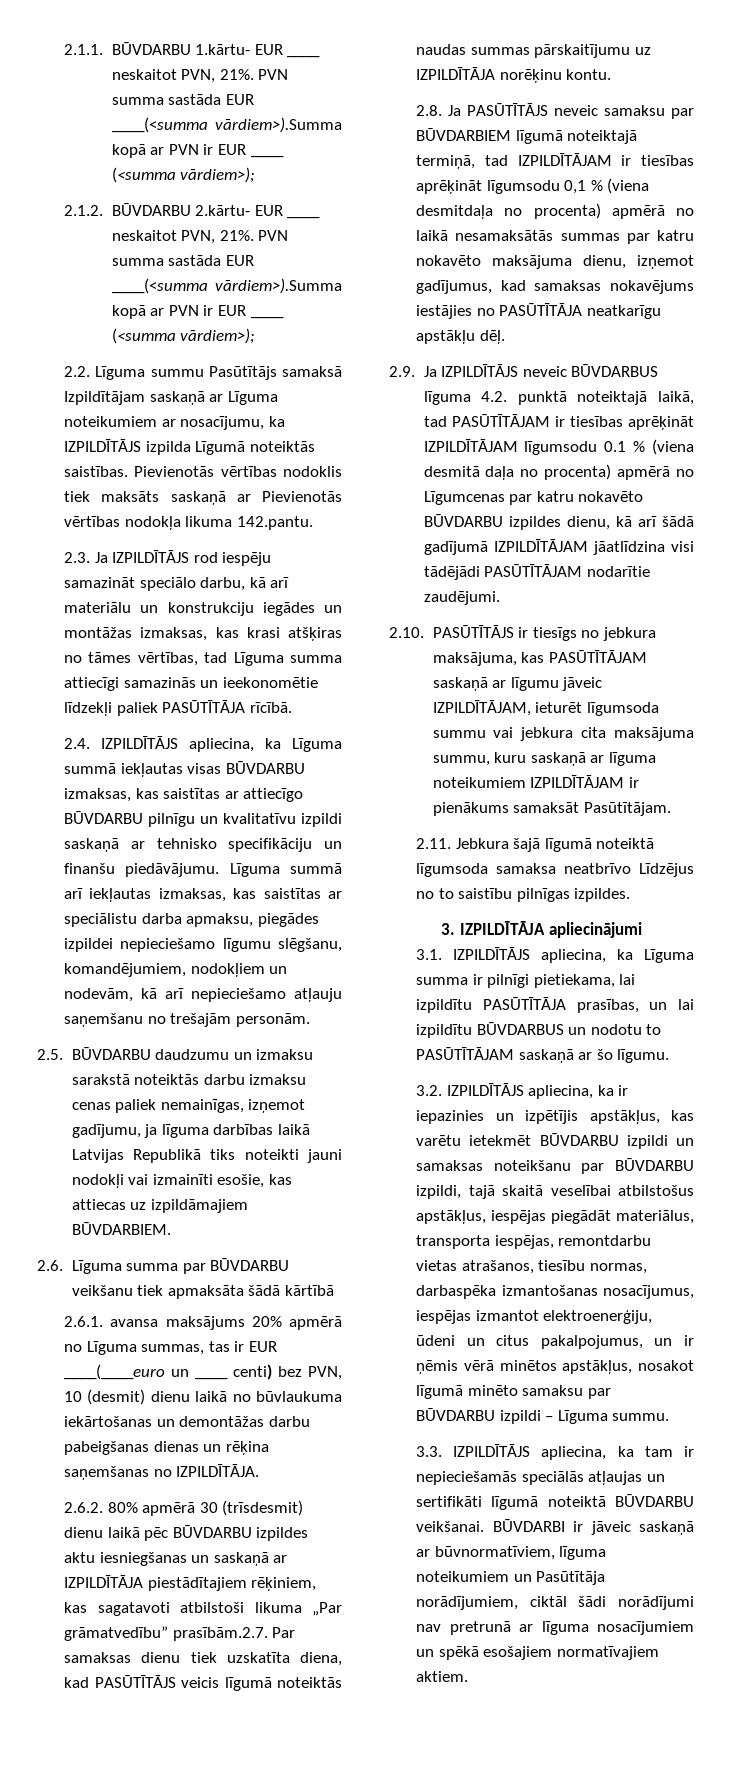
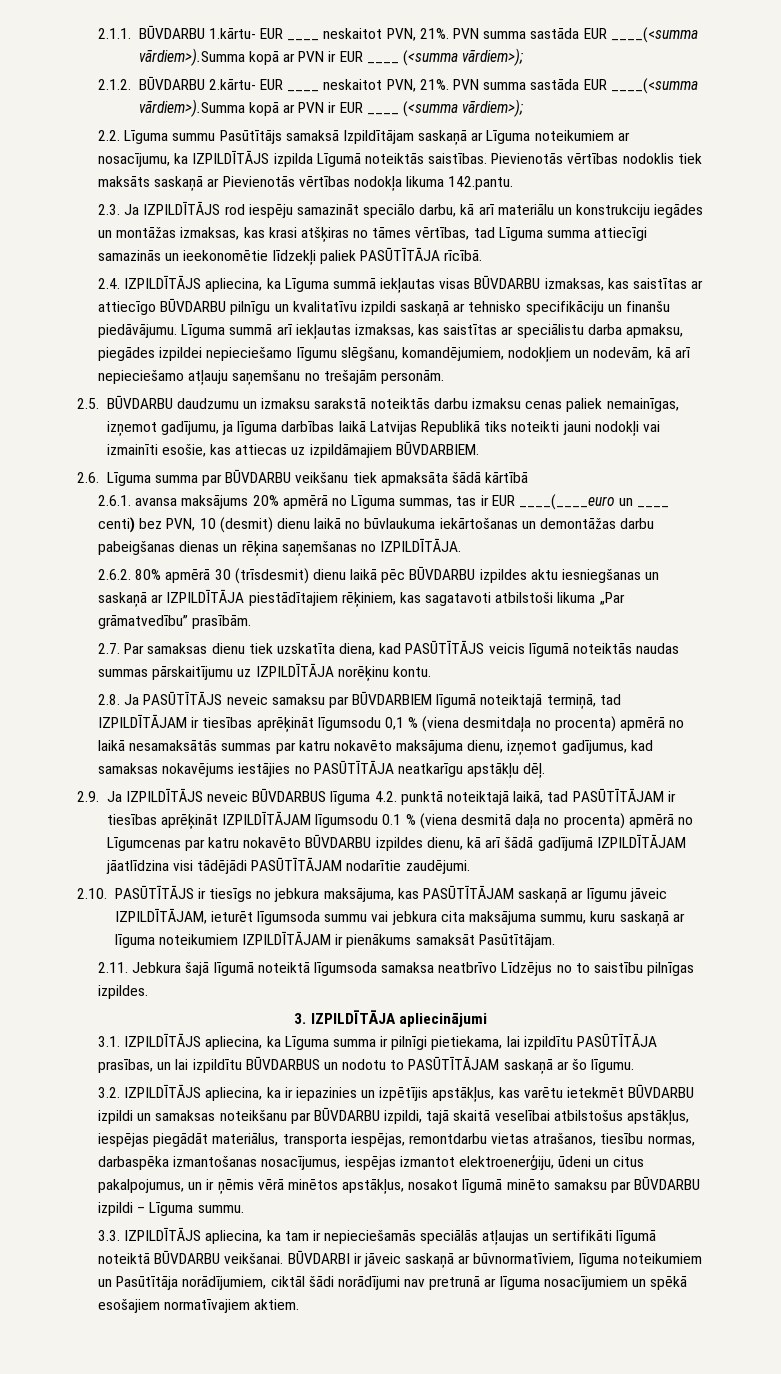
- 2.6.2. 80% apmērā 30 (trīsdesmit) dienu laikā pēc BŪVDARBU izpildes aktu iesniegšanas un saskaņā ar IZPILDĪTĀJA piestādītajiem rēķiniem, kas sagatavoti atbilstoši likuma „Par grāmatvedību” prasībām.2.7. Par samaksas dienu tiek uzskatīta diena, kad PASŪTĪTĀJS veicis līgumā noteiktās naudas summas pārskaitījumu uz IZPILDĪTĀJA norēķinu kontu.
+ 2.6.2. 80% apmērā 30 (trīsdesmit) dienu laikā pēc BŪVDARBU izpildes aktu iesniegšanas un saskaņā ar IZPILDĪTĀJA piestādītajiem rēķiniem, kas sagatavoti atbilstoši likuma „Par grāmatvedību” prasībām.
+ 2.7. Par samaksas dienu tiek uzskatīta diena, kad PASŪTĪTĀJS veicis līgumā noteiktās naudas summas pārskaitījumu uz IZPILDĪTĀJA norēķinu kontu.

